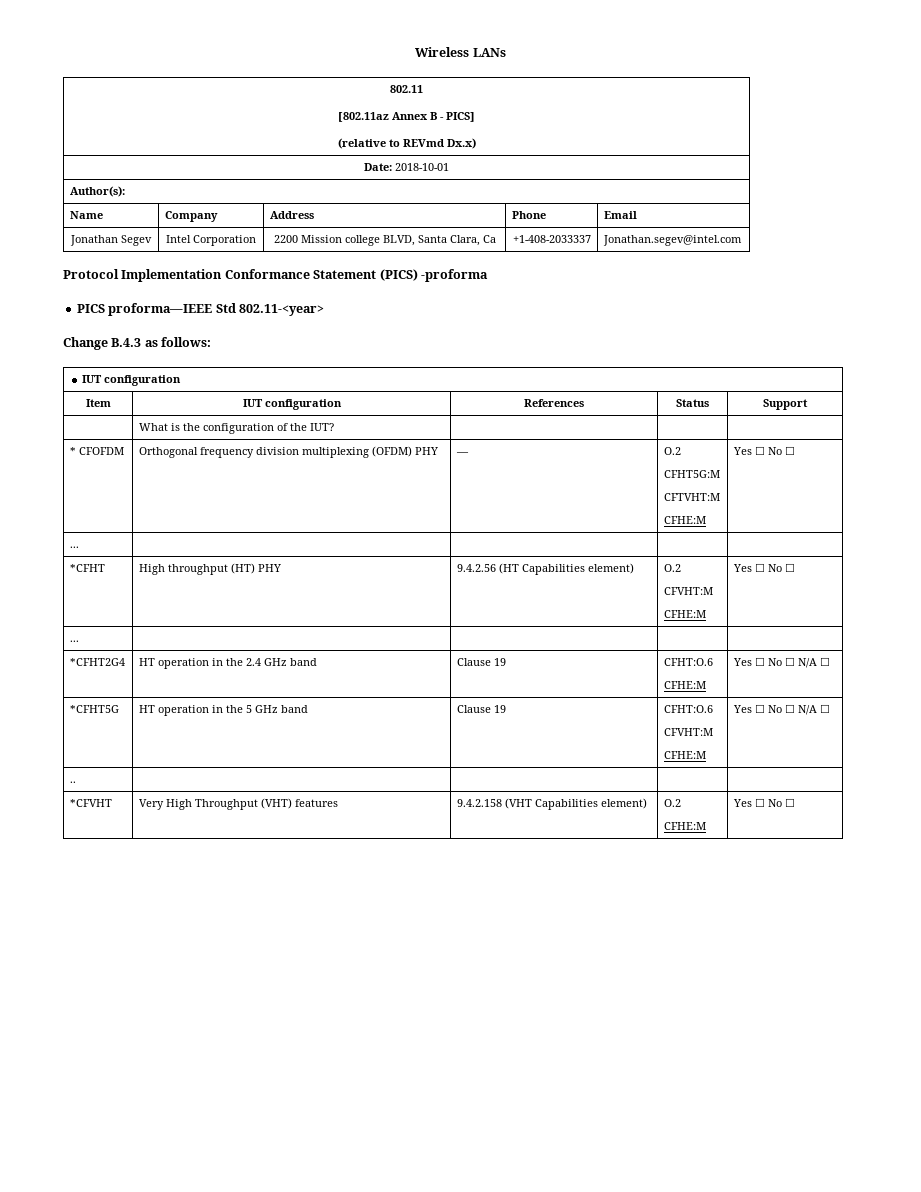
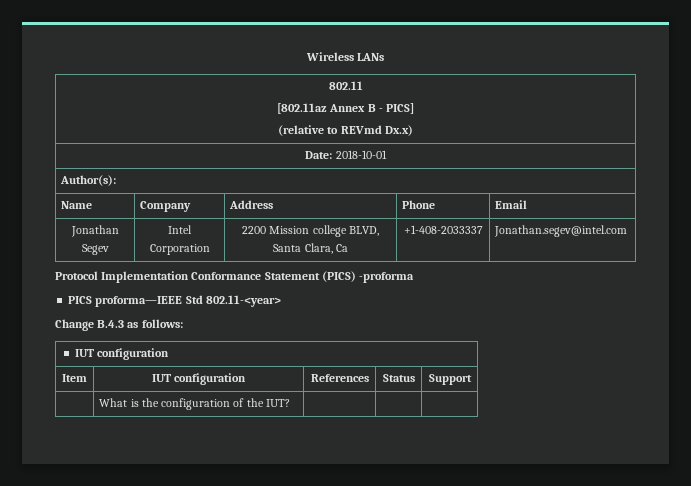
- * CFOFDM | Orthogonal frequency division multiplexing (OFDM) PHY | — | O.2
- CFHT5G:M
- CFTVHT:M
- CFHE:M | Yes ☐ No ☐
- ... | | | |
- *CFHT | High throughput (HT) PHY | 9.4.2.56 (HT Capabilities element) | O.2
- CFVHT:M
- CFHE:M | Yes ☐ No ☐
- ... | | | |
- *CFHT2G4 | HT operation in the 2.4 GHz band | Clause 19 | CFHT:O.6
- CFHE:M | Yes ☐ No ☐ N/A ☐
- *CFHT5G | HT operation in the 5 GHz band | Clause 19 | CFHT:O.6
- CFVHT:M
- CFHE:M | Yes ☐ No ☐ N/A ☐
- .. | | | |
- *CFVHT | Very High Throughput (VHT) features | 9.4.2.158 (VHT Capabilities element) | O.2
- CFHE:M | Yes ☐ No ☐

